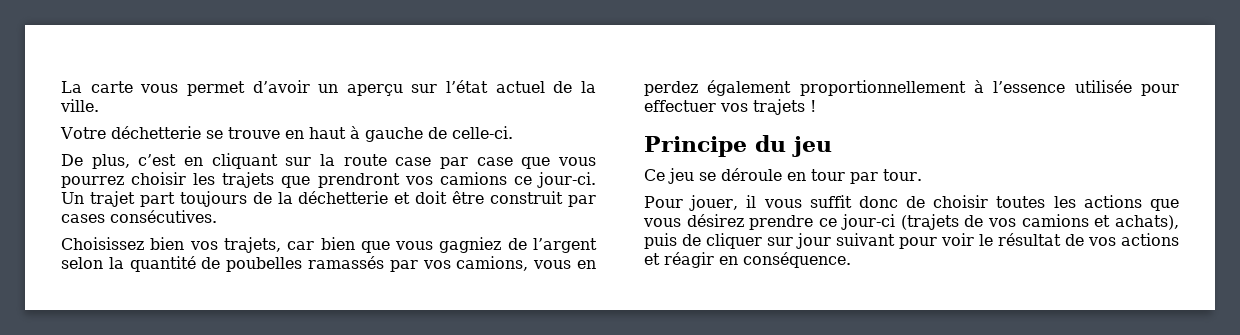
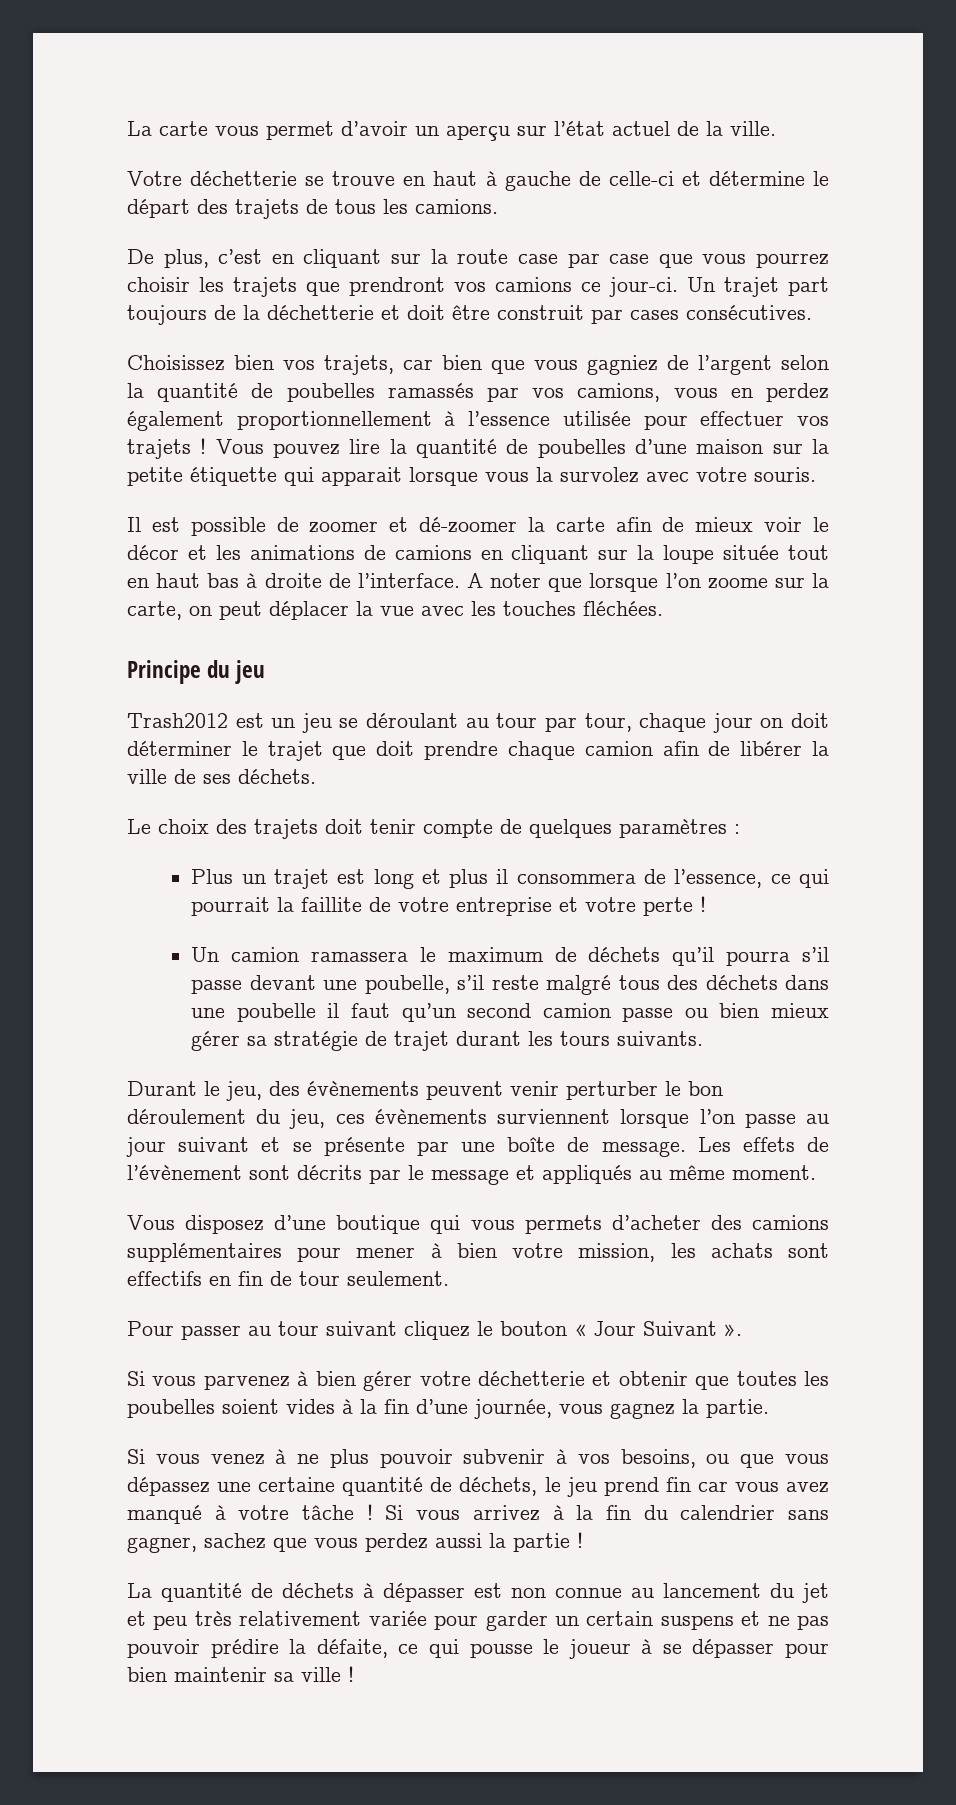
- Votre déchetterie se trouve en haut à gauche de celle-ci.
+ Votre déchetterie se trouve en haut à gauche de celle-ci et détermine le départ des trajets de tous les camions.
- Choisissez bien vos trajets, car bien que vous gagniez de l’argent selon la quantité de poubelles ramassés par vos camions, vous en perdez également proportionnellement à l’essence utilisée pour effectuer vos trajets !
+ Choisissez bien vos trajets, car bien que vous gagniez de l’argent selon la quantité de poubelles ramassés par vos camions, vous en perdez également proportionnellement à l’essence utilisée pour effectuer vos trajets ! Vous pouvez lire la quantité de poubelles d’une maison sur la petite étiquette qui apparait lorsque vous la survolez avec votre souris.
+ Il est possible de zoomer et dé-zoomer la carte afin de mieux voir le décor et les animations de camions en cliquant sur la loupe située tout en haut bas à droite de l’interface. A noter que lorsque l’on zoome sur la carte, on peut déplacer la vue avec les touches fléchées.
  Principe du jeu
- Ce jeu se déroule en tour par tour.
- Pour jouer, il vous suffit donc de choisir toutes les actions que vous désirez prendre ce jour-ci (trajets de vos camions et achats), puis de cliquer sur jour suivant pour voir le résultat de vos actions et réagir en conséquence.
+ Trash2012 est un jeu se déroulant au tour par tour, chaque jour on doit déterminer le trajet que doit prendre chaque camion afin de libérer la ville de ses déchets.
+ Le choix des trajets doit tenir compte de quelques paramètres :
+ Plus un trajet est long et plus il consommera de l’essence, ce qui pourrait la faillite de votre entreprise et votre perte !
+ Un camion ramassera le maximum de déchets qu’il pourra s’il passe devant une poubelle, s’il reste malgré tous des déchets dans une poubelle il faut qu’un second camion passe ou bien mieux gérer sa stratégie de trajet durant les tours suivants.
+ Durant le jeu, des évènements peuvent venir perturber le bon déroulement du jeu, ces évènements surviennent lorsque l’on passe au jour suivant et se présente par une boîte de message. Les effets de l’évènement sont décrits par le message et appliqués au même moment.
+ Vous disposez d’une boutique qui vous permets d’acheter des camions supplémentaires pour mener à bien votre mission, les achats sont effectifs en fin de tour seulement.
+ Pour passer au tour suivant cliquez le bouton « Jour Suivant ».
+ Si vous parvenez à bien gérer votre déchetterie et obtenir que toutes les poubelles soient vides à la fin d’une journée, vous gagnez la partie.
+ Si vous venez à ne plus pouvoir subvenir à vos besoins, ou que vous dépassez une certaine quantité de déchets, le jeu prend fin car vous avez manqué à votre tâche ! Si vous arrivez à la fin du calendrier sans gagner, sachez que vous perdez aussi la partie !
+ La quantité de déchets à dépasser est non connue au lancement du jet et peu très relativement variée pour garder un certain suspens et ne pas pouvoir prédire la défaite, ce qui pousse le joueur à se dépasser pour bien maintenir sa ville !

